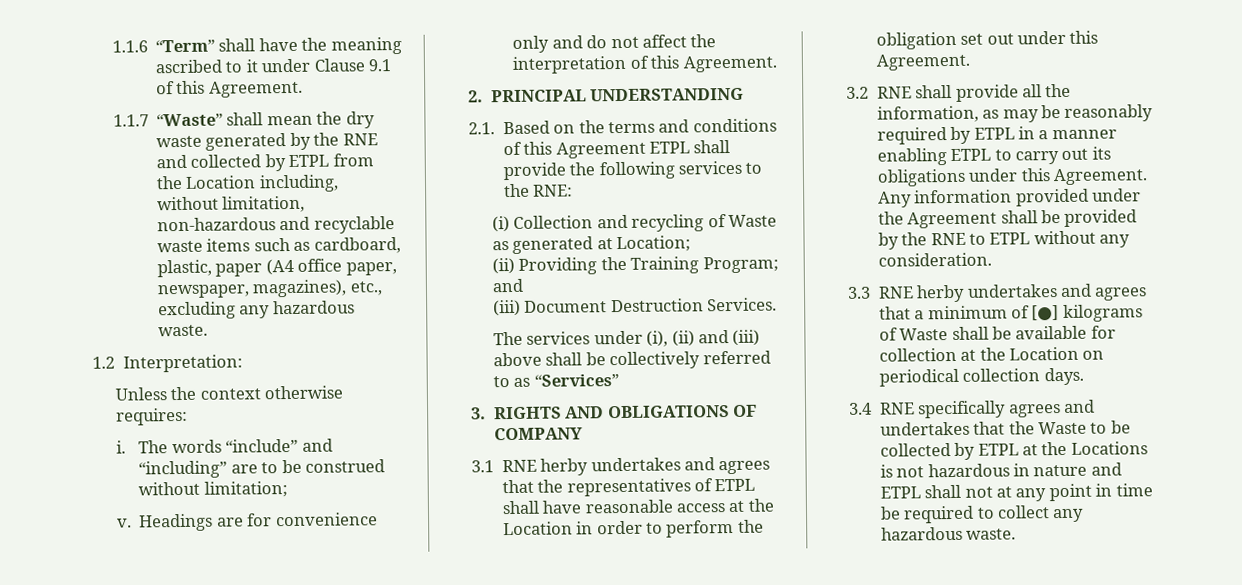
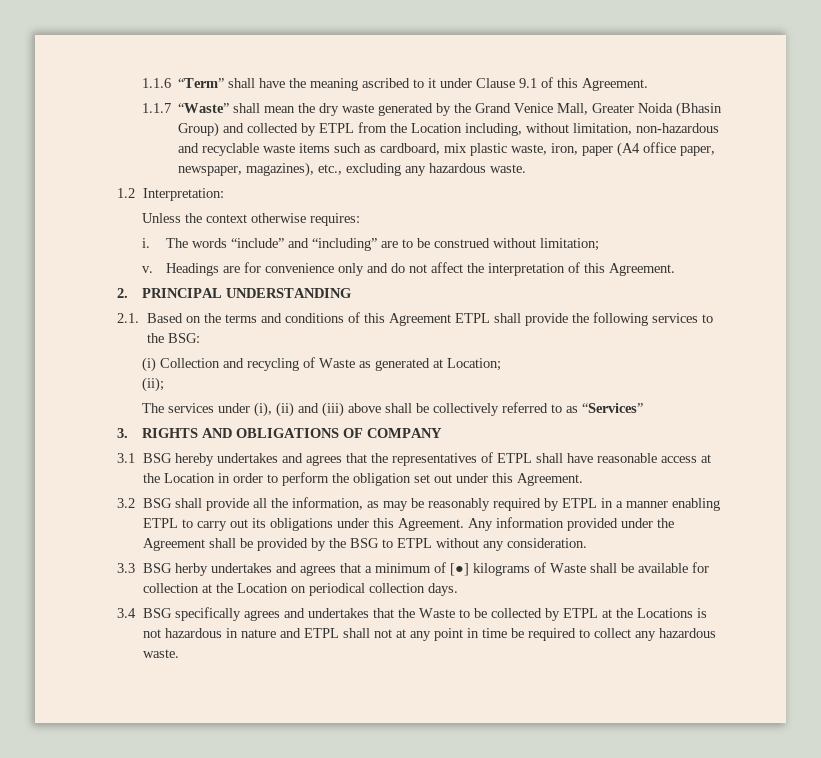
- 1.1.7 “Waste” shall mean the dry waste generated by the RNE and collected by ETPL from the Location including, without limitation, non-hazardous and recyclable waste items such as cardboard, plastic, paper (A4 office paper, newspaper, magazines), etc., excluding any hazardous waste.
+ 1.1.7 “Waste” shall mean the dry waste generated by the Grand Venice Mall, Greater Noida (Bhasin Group) and collected by ETPL from the Location including, without limitation, non-hazardous and recyclable waste items such as cardboard, mix plastic waste, iron, paper (A4 office paper, newspaper, magazines), etc., excluding any hazardous waste.
- 2.1. Based on the terms and conditions of this Agreement ETPL shall provide the following services to the RNE:
+ 2.1. Based on the terms and conditions of this Agreement ETPL shall provide the following services to the BSG:
- (ii) Providing the Training Program; and
- (iii) Document Destruction Services.
+ (ii);
- 3.1 RNE herby undertakes and agrees that the representatives of ETPL shall have reasonable access at the Location in order to perform the obligation set out under this Agreement.
+ 3.1 BSG hereby undertakes and agrees that the representatives of ETPL shall have reasonable access at the Location in order to perform the obligation set out under this Agreement.
- 3.2 RNE shall provide all the information, as may be reasonably required by ETPL in a manner enabling ETPL to carry out its obligations under this Agreement.
+ 3.2 BSG shall provide all the information, as may be reasonably required by ETPL in a manner enabling ETPL to carry out its obligations under this Agreement.
- Any information provided under the Agreement shall be provided by the RNE to ETPL without any consideration.
+ Any information provided under the Agreement shall be provided by the BSG to ETPL without any consideration.
- 3.3 RNE herby undertakes and agrees that a minimum of [●] kilograms of Waste shall be available for collection at the Location on periodical collection days.
+ 3.3 BSG herby undertakes and agrees that a minimum of [●] kilograms of Waste shall be available for collection at the Location on periodical collection days.
- 3.4 RNE specifically agrees and undertakes that the Waste to be collected by ETPL at the Locations is not hazardous in nature and ETPL shall not at any point in time be required to collect any hazardous waste.
+ 3.4 BSG specifically agrees and undertakes that the Waste to be collected by ETPL at the Locations is not hazardous in nature and ETPL shall not at any point in time be required to collect any hazardous waste.

